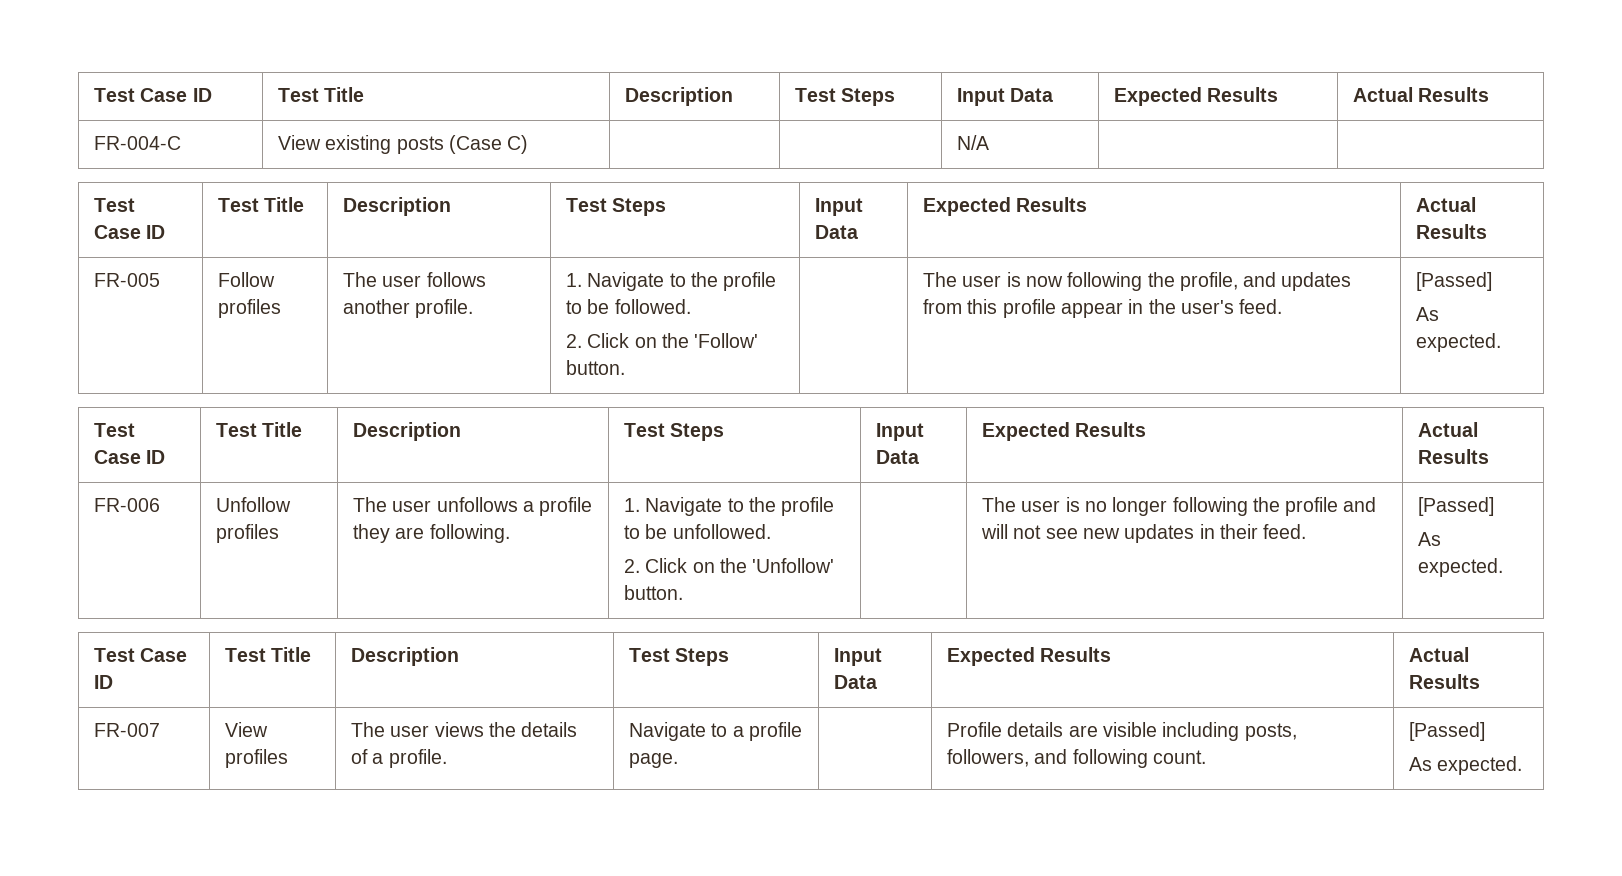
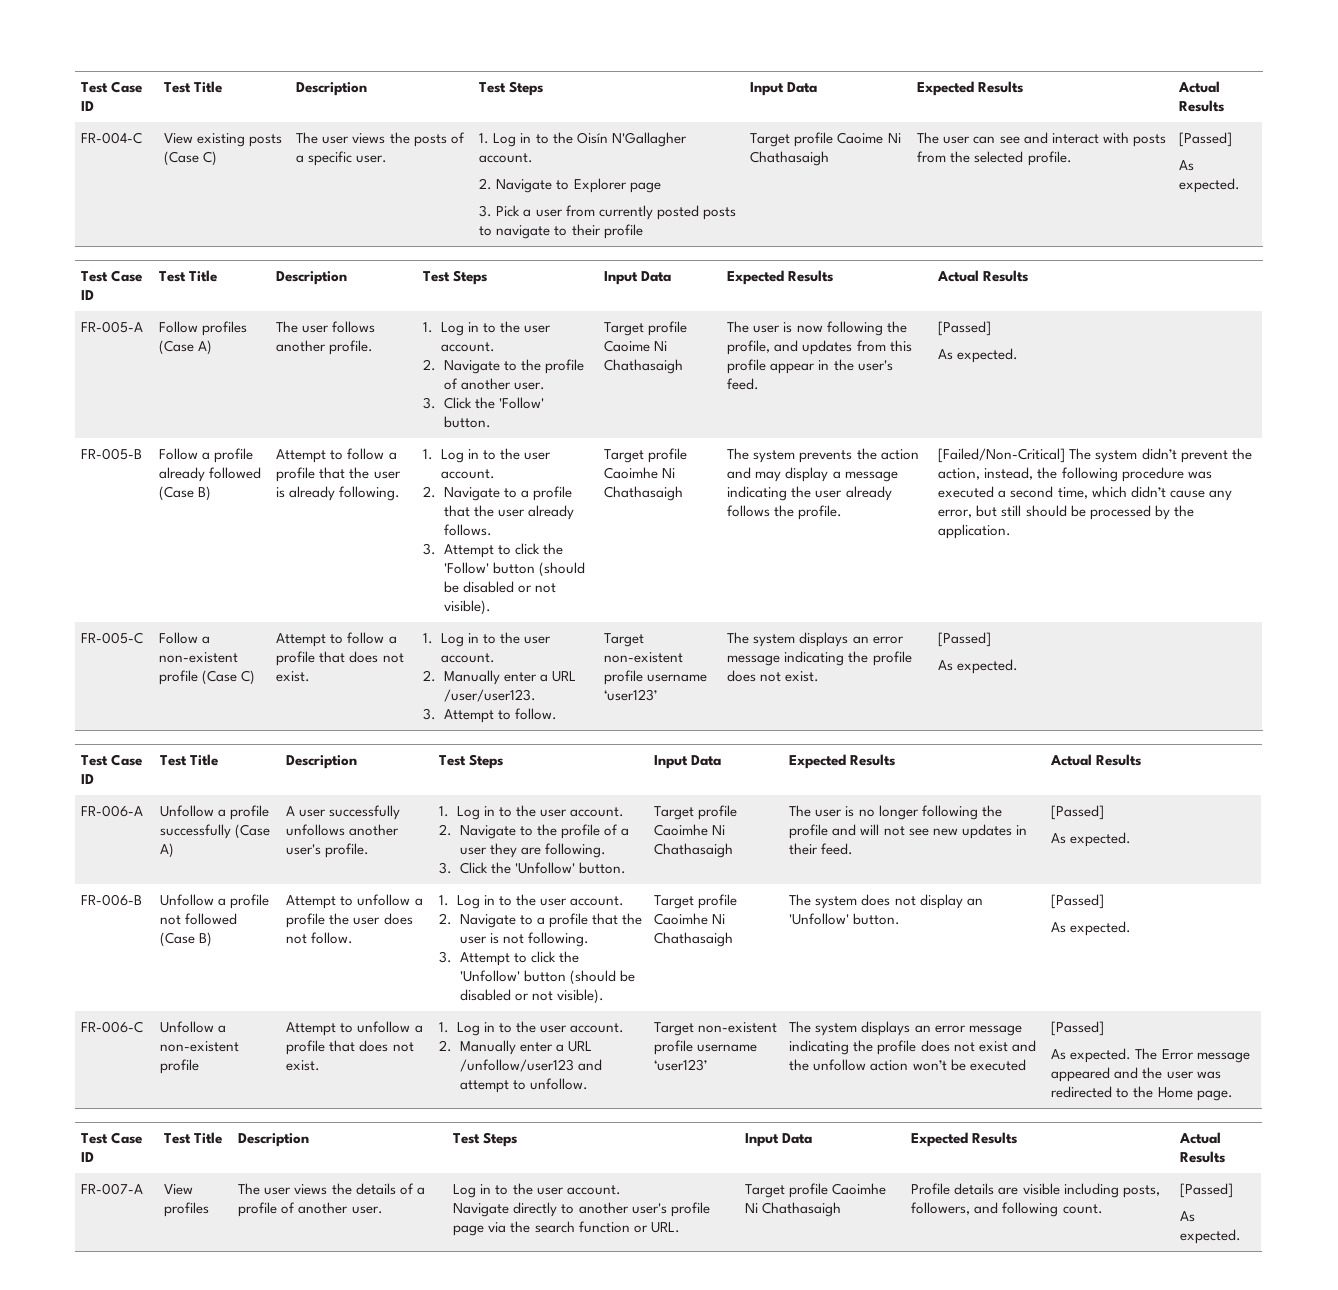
- N/A | |
- Test Case ID | Test Title | Description | Test Steps | Input Data | Expected Results | Actual Results
- FR-005 | Follow profiles | The user follows another profile. | 1. Navigate to the profile to be followed.
- 2. Click on the 'Follow' button. | | The user is now following the profile, and updates from this profile appear in the user's feed.
+ The user views the posts of a specific user. | 1. Log in to the Oisín N'Gallagher account.
+ 2. Navigate to Explorer page
+ 3. Pick a user from currently posted posts to navigate to their profile | Target profile Caoime Ni Chathasaigh | The user can see and interact with posts from the selected profile.
- FR-006 | Unfollow profiles | The user unfollows a profile they are following. | 1. Navigate to the profile to be unfollowed.
- 2. Click on the 'Unfollow' button. | | The user is no longer following the profile and will not see new updates in their feed.
+ FR-005-A | Follow profiles (Case A) | The user follows another profile. | 1. Log in to the user account.
+ 2. Navigate to the profile of another user.
+ 3. Click the 'Follow' button. | Target profile Caoime Ni Chathasaigh | The user is now following the profile, and updates from this profile appear in the user's feed. | [Passed]
+ As expected.
+ FR-005-B | Follow a profile already followed (Case B) | Attempt to follow a profile that the user is already following. | 1. Log in to the user account.
+ 2. Navigate to a profile that the user already follows.
+ 3. Attempt to click the 'Follow' button (should be disabled or not visible). | Target profile Caoimhe Ni Chathasaigh | The system prevents the action and may display a message indicating the user already follows the profile. | [Failed/Non-Critical] The system didn’t prevent the action, instead, the following procedure was executed a second time, which didn’t cause any error, but still should be processed by the application.
+ FR-005-C | Follow a non-existent profile (Case C) | Attempt to follow a profile that does not exist. | 1. Log in to the user account.
+ 2. Manually enter a URL /user/user123.
+ 3. Attempt to follow. | Target non-existent profile username ‘user123’ | The system displays an error message indicating the profile does not exist.
- FR-007
+ FR-006-A | Unfollow a profile successfully (Case A) | A user successfully unfollows another user's profile. | 1. Log in to the user account.
+ 2. Navigate to the profile of a user they are following.
+ 3. Click the 'Unfollow' button. | Target profile Caoimhe Ni Chathasaigh | The user is no longer following the profile and will not see new updates in their feed. | [Passed]
+ As expected.
+ FR-006-B | Unfollow a profile not followed (Case B) | Attempt to unfollow a profile the user does not follow. | 1. Log in to the user account.
+ 2. Navigate to a profile that the user is not following.
+ 3. Attempt to click the 'Unfollow' button (should be disabled or not visible). | Target profile Caoimhe Ni Chathasaigh | The system does not display an 'Unfollow' button. | [Passed]
+ As expected.
+ FR-006-C | Unfollow a non-existent profile | Attempt to unfollow a profile that does not exist. | 1. Log in to the user account.
+ 2. Manually enter a URL /unfollow/user123 and attempt to unfollow. | Target non-existent profile username ‘user123’ | The system displays an error message indicating the profile does not exist and the unfollow action won’t be executed | [Passed]
+ As expected. The Error message appeared and the user was redirected to the Home page.
+ Test Case ID | Test Title | Description | Test Steps | Input Data | Expected Results | Actual Results
+ FR-007-A
- The user views the details of a profile. | Navigate to a profile page.
+ The user views the details of a profile of another user. | Log in to the user account.
+ Navigate directly to another user's profile page via the search function or URL. | Target profile Caoimhe Ni Chathasaigh

